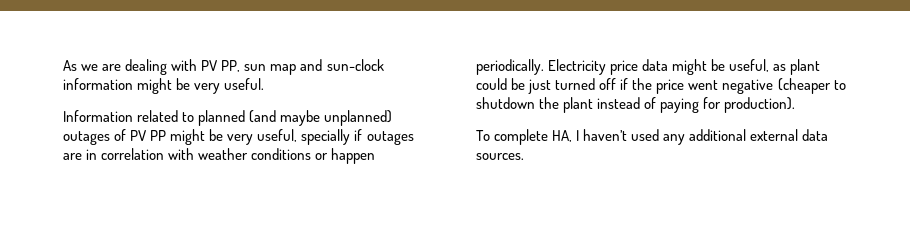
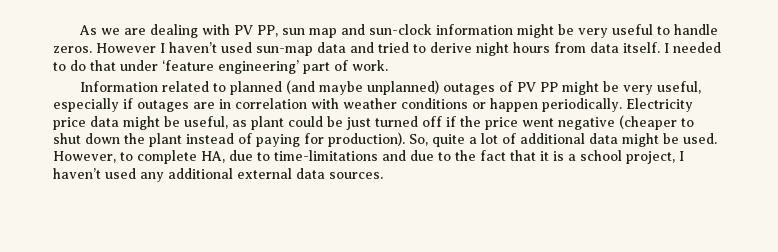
- As we are dealing with PV PP, sun map and sun-clock information might be very useful.
+ As we are dealing with PV PP, sun map and sun-clock information might be very useful to handle zeros. However I haven’t used sun-map data and tried to derive night hours from data itself. I needed to do that under ‘feature engineering’ part of work.
- Information related to planned (and maybe unplanned) outages of PV PP might be very useful, specially if outages are in correlation with weather conditions or happen periodically.
+ Information related to planned (and maybe unplanned) outages of PV PP might be very useful, especially if outages are in correlation with weather conditions or happen periodically.
- Electricity price data might be useful, as plant could be just turned off if the price went negative (cheaper to shutdown the plant instead of paying for production).
- To complete HA, I haven’t used any additional external data sources.
+ Electricity price data might be useful, as plant could be just turned off if the price went negative (cheaper to shut down the plant instead of paying for production). So, quite a lot of additional data might be used. However, to complete HA, due to time-limitations and due to the fact that it is a school project, I haven’t used any additional external data sources.

